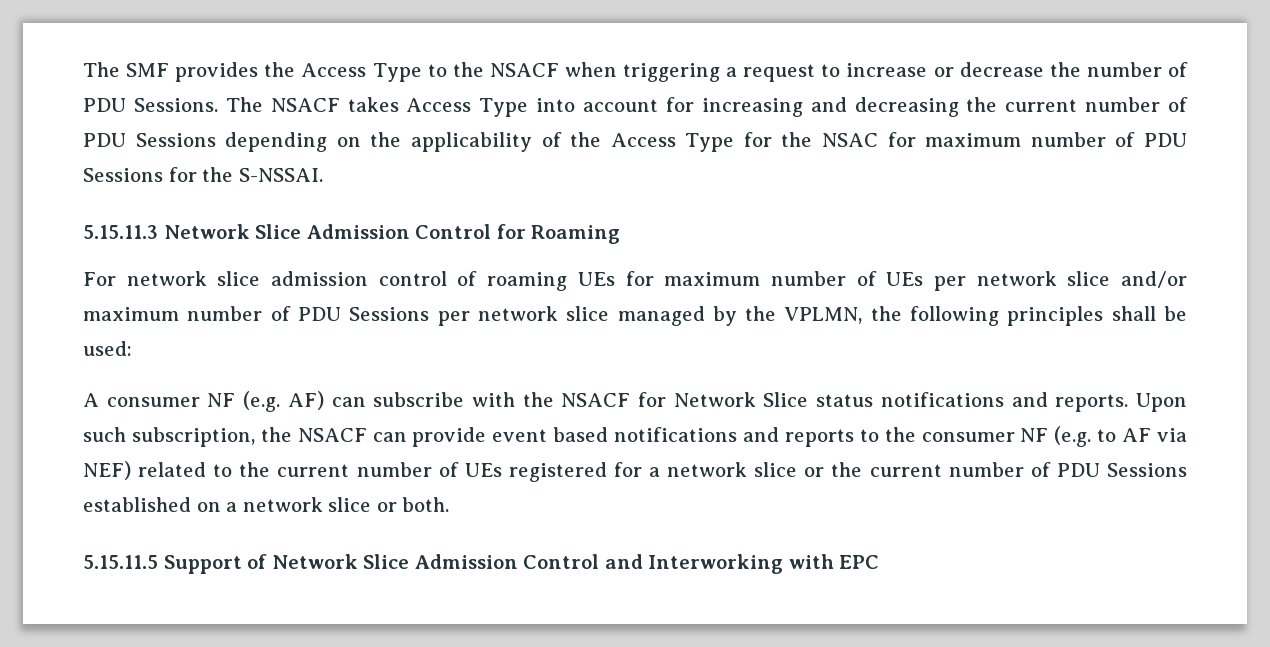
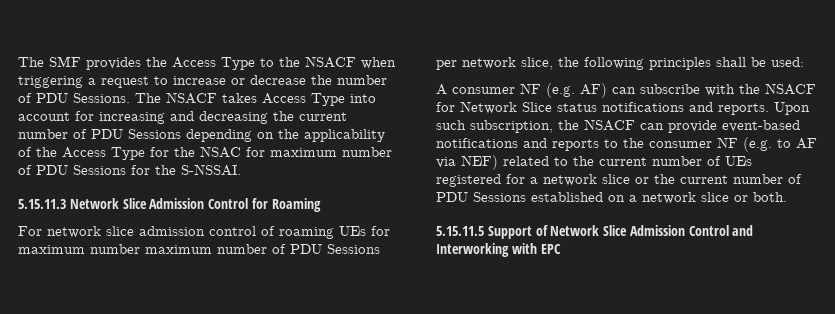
- For network slice admission control of roaming UEs for maximum number of UEs per network slice and/or maximum number of PDU Sessions per network slice managed by the VPLMN, the following principles shall be used:
+ For network slice admission control of roaming UEs for maximum number maximum number of PDU Sessions per network slice, the following principles shall be used:
- Upon such subscription, the NSACF can provide event based notifications and reports to the consumer NF (e.g. to AF via NEF) related to the current number of UEs registered for a network slice or the current number of PDU Sessions established on a network slice or both.
+ Upon such subscription, the NSACF can provide event-based notifications and reports to the consumer NF (e.g. to AF via NEF) related to the current number of UEs registered for a network slice or the current number of PDU Sessions established on a network slice or both.

